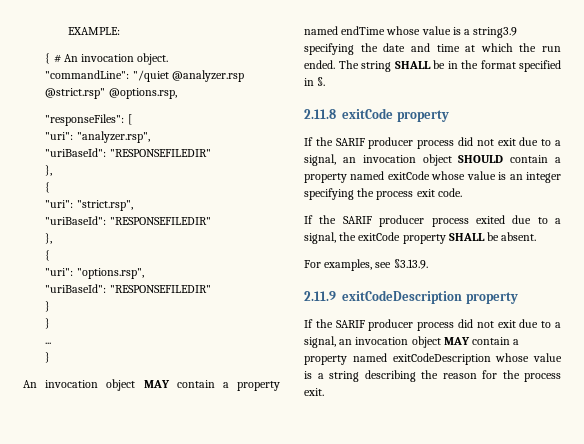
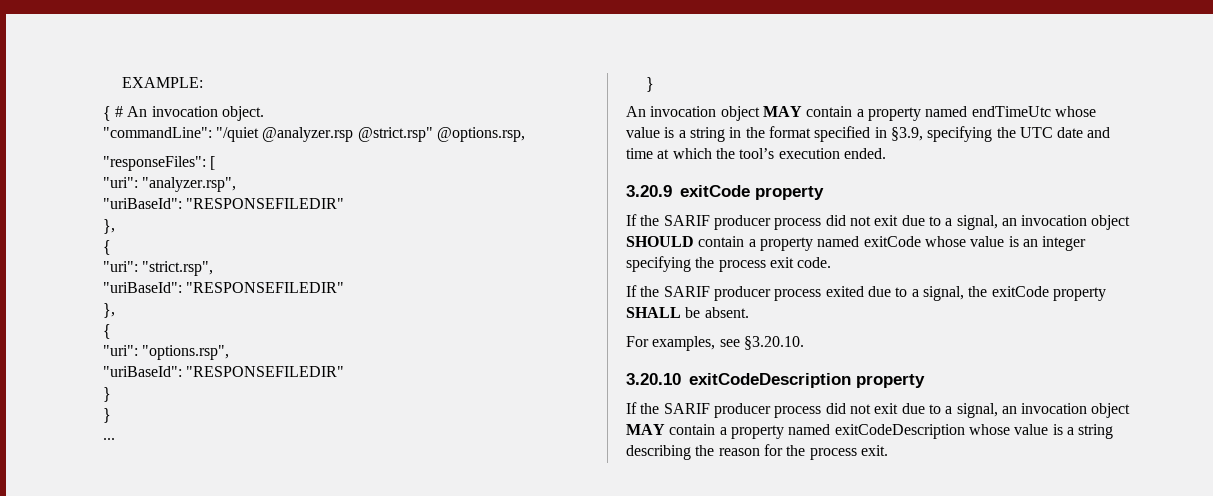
- An invocation object MAY contain a property named endTime whose value is a string3.9 specifying the date and time at which the run ended. The string SHALL be in the format specified in §.
- 2.11.8 exitCode property
+ An invocation object MAY contain a property named endTimeUtc whose value is a string in the format specified in §3.9, specifying the UTC date and time at which the tool’s execution ended.
+ 3.20.9 exitCode property
- For examples, see §3.13.9.
- 2.11.9 exitCodeDescription property
+ For examples, see §3.20.10.
+ 3.20.10 exitCodeDescription property

